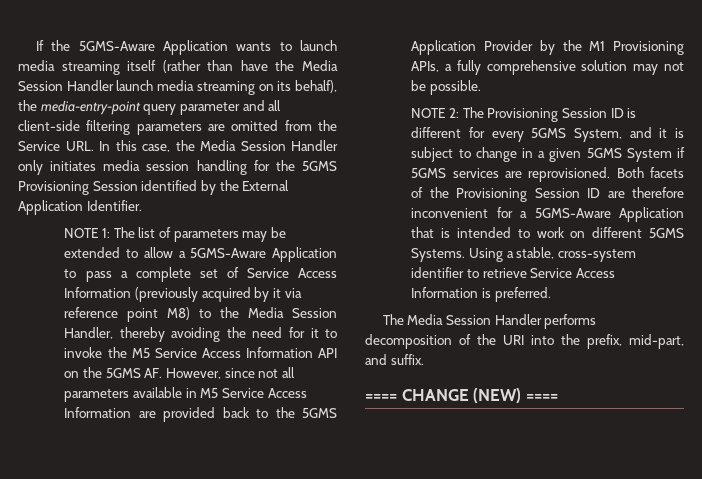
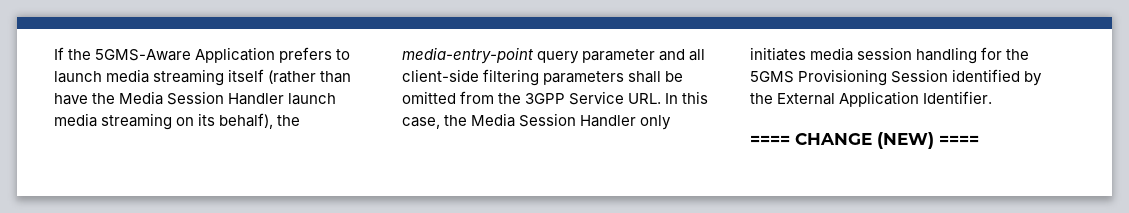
- If the 5GMS-Aware Application wants to launch media streaming itself (rather than have the Media Session Handler launch media streaming on its behalf), the media-entry-point query parameter and all client-side filtering parameters are omitted from the Service URL. In this case, the Media Session Handler only initiates media session handling for the 5GMS Provisioning Session identified by the External Application Identifier.
+ If the 5GMS-Aware Application prefers to launch media streaming itself (rather than have the Media Session Handler launch media streaming on its behalf), the media-entry-point query parameter and all client-side filtering parameters shall be omitted from the 3GPP Service URL. In this case, the Media Session Handler only initiates media session handling for the 5GMS Provisioning Session identified by the External Application Identifier.
- NOTE 1: The list of parameters may be extended to allow a 5GMS-Aware Application to pass a complete set of Service Access Information (previously acquired by it via reference point M8) to the Media Session Handler, thereby avoiding the need for it to invoke the M5 Service Access Information API on the 5GMS AF. However, since not all parameters available in M5 Service Access Information are provided back to the 5GMS Application Provider by the M1 Provisioning APIs, a fully comprehensive solution may not be possible.
- NOTE 2: The Provisioning Session ID is different for every 5GMS System, and it is subject to change in a given 5GMS System if 5GMS services are reprovisioned. Both facets of the Provisioning Session ID are therefore inconvenient for a 5GMS-Aware Application that is intended to work on different 5GMS Systems. Using a stable, cross-system identifier to retrieve Service Access Information is preferred.
- The Media Session Handler performs decomposition of the URI into the prefix, mid-part, and suffix.

